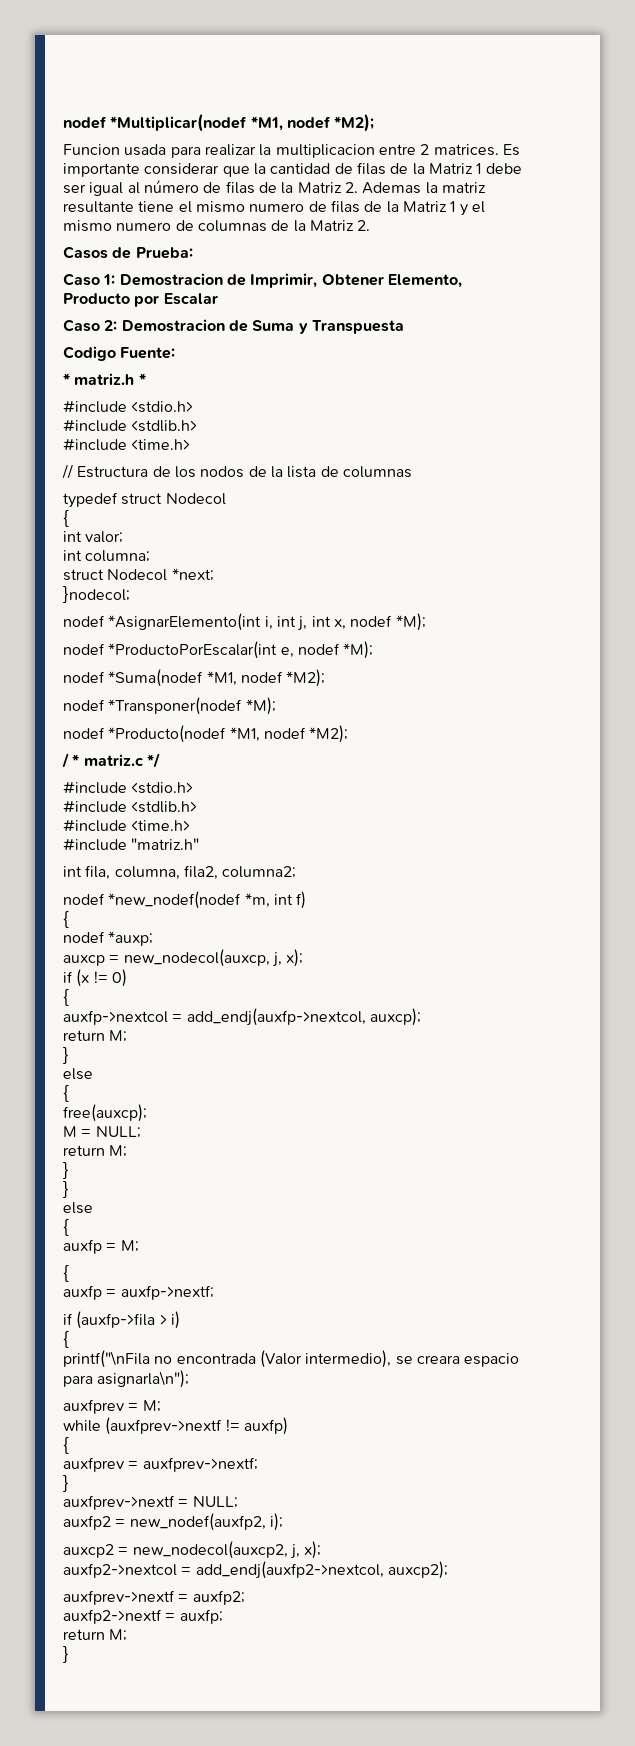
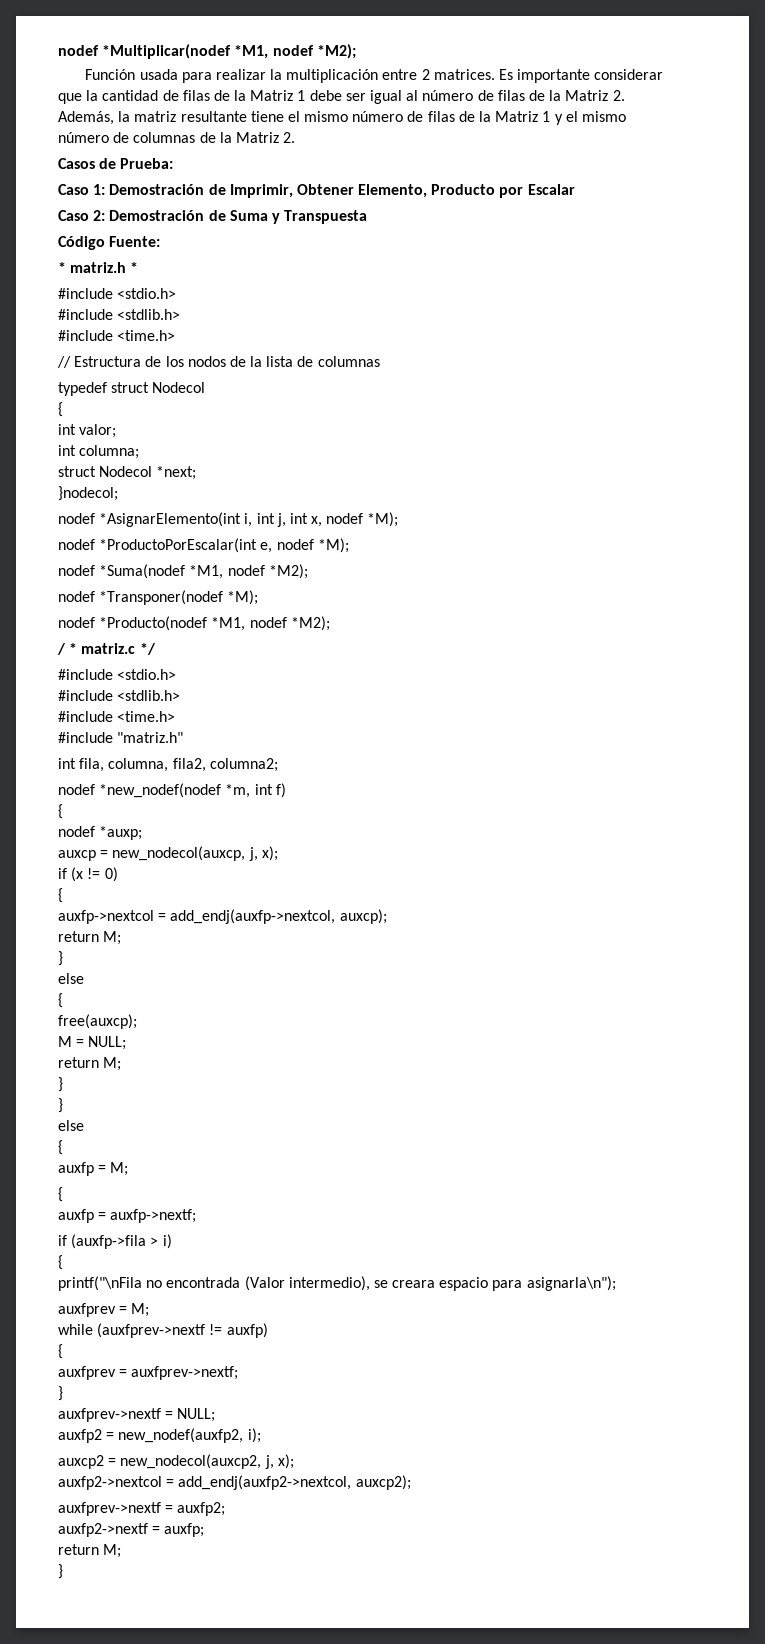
- Funcion usada para realizar la multiplicacion entre 2 matrices.
+ Función usada para realizar la multiplicación entre 2 matrices.
- Es importante considerar que la cantidad de filas de la Matriz 1 debe ser igual al número de filas de la Matriz 2. Ademas la matriz resultante tiene el mismo numero de filas de la Matriz 1 y el mismo numero de columnas de la Matriz 2.
+ Es importante considerar que la cantidad de filas de la Matriz 1 debe ser igual al número de filas de la Matriz 2. Además, la matriz resultante tiene el mismo número de filas de la Matriz 1 y el mismo número de columnas de la Matriz 2.
- Caso 1: Demostracion de Imprimir, Obtener Elemento, Producto por Escalar
+ Caso 1: Demostración de Imprimir, Obtener Elemento, Producto por Escalar
- Caso 2: Demostracion de Suma y Transpuesta
+ Caso 2: Demostración de Suma y Transpuesta
- Codigo Fuente:
+ Código Fuente:

